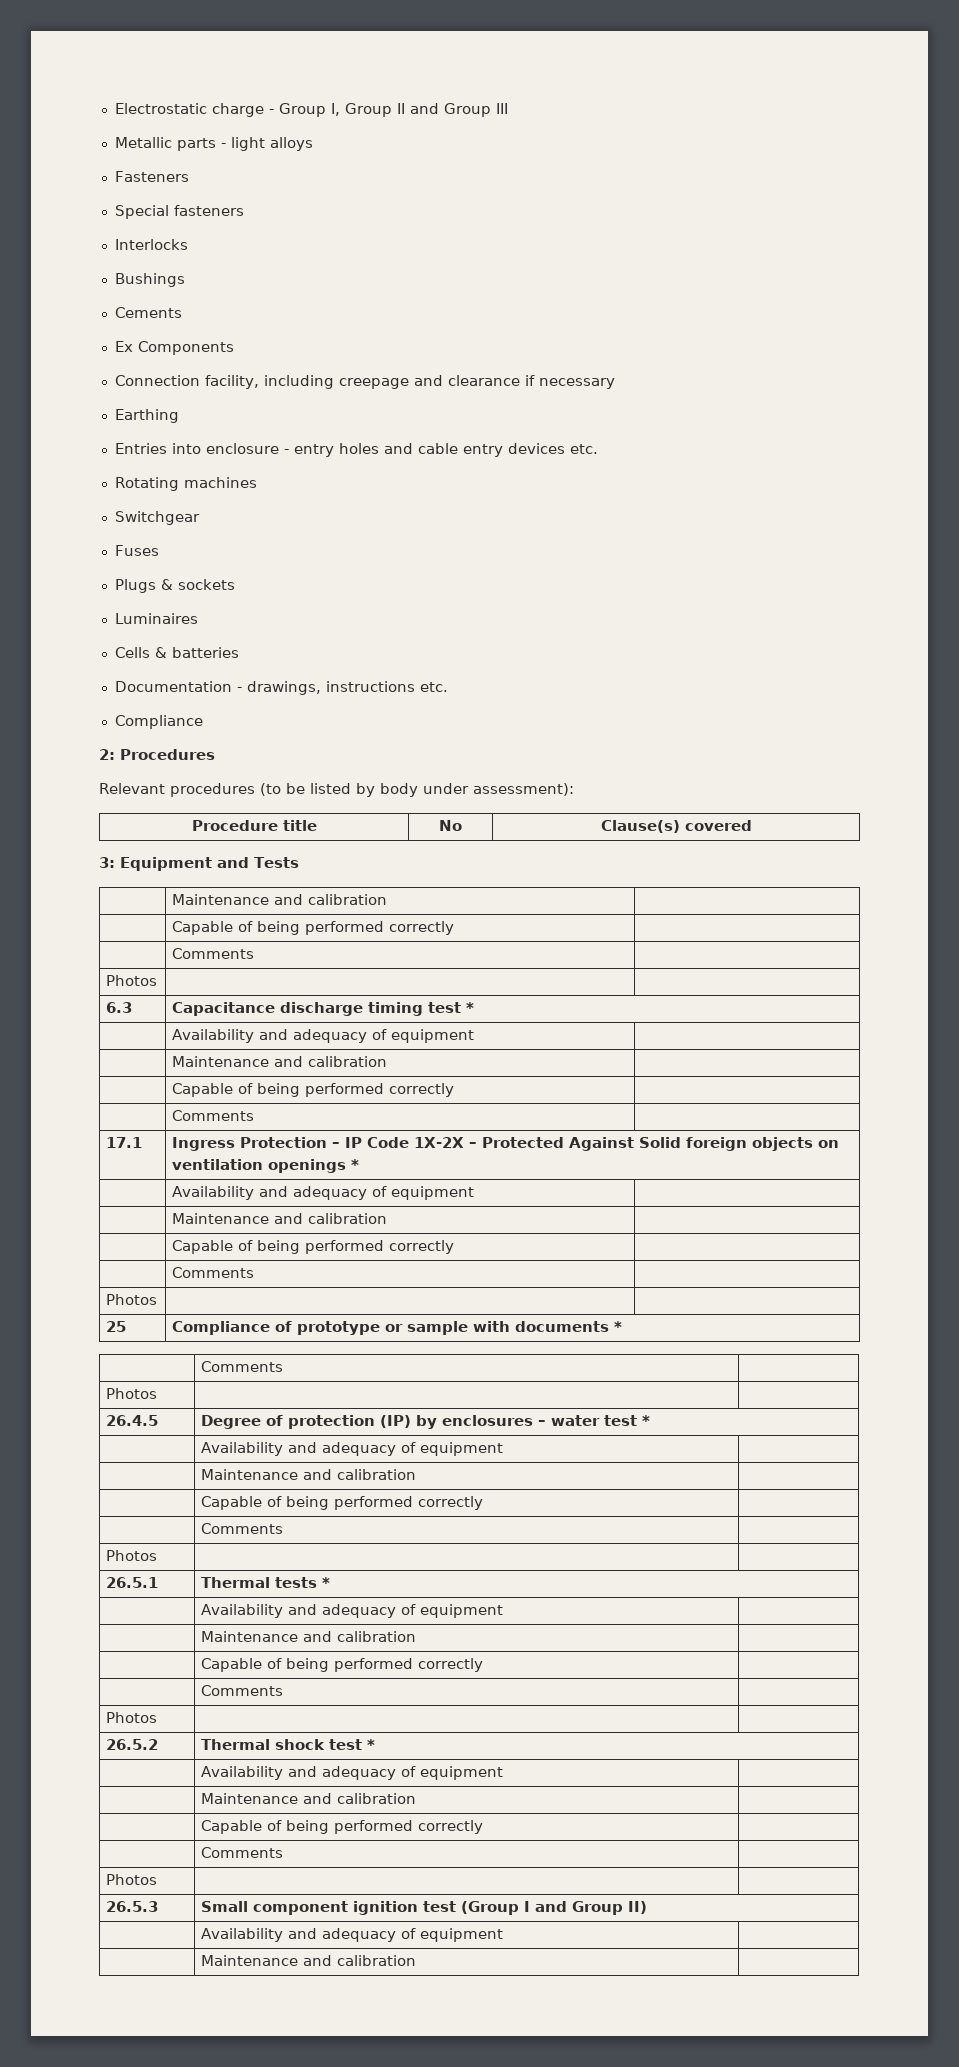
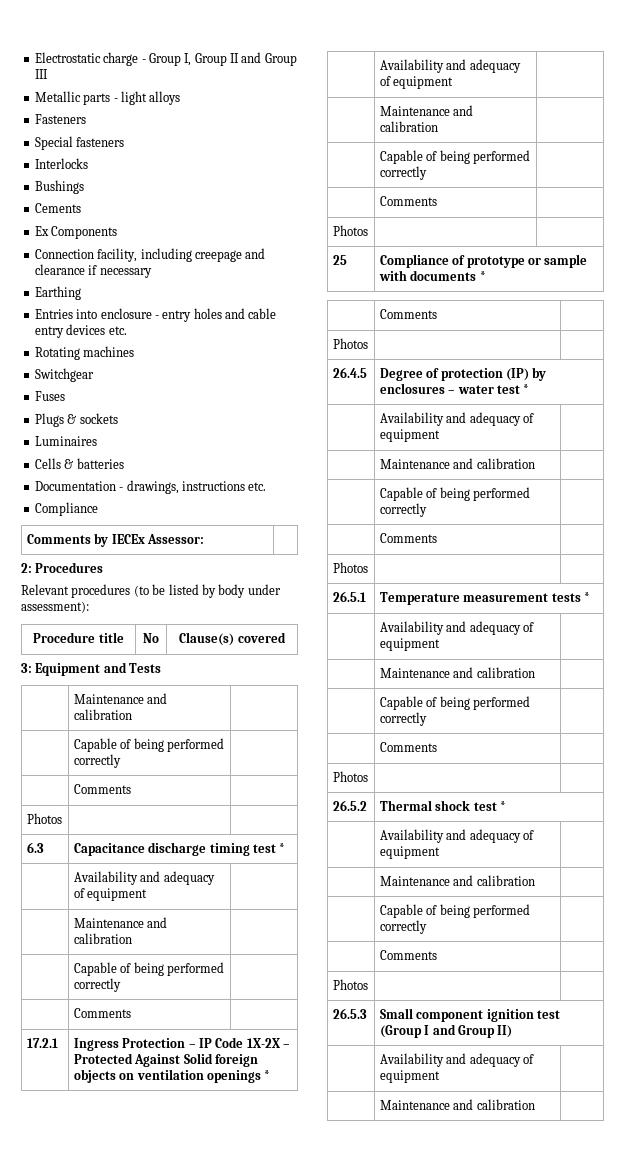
+ Comments by IECEx Assessor: |
- 17.1 | Ingress Protection – IP Code 1X-2X – Protected Against Solid foreign objects on ventilation openings *
+ 17.2.1 | Ingress Protection – IP Code 1X-2X – Protected Against Solid foreign objects on ventilation openings *
- 26.5.1 | Thermal tests *
+ 26.5.1 | Temperature measurement tests *

